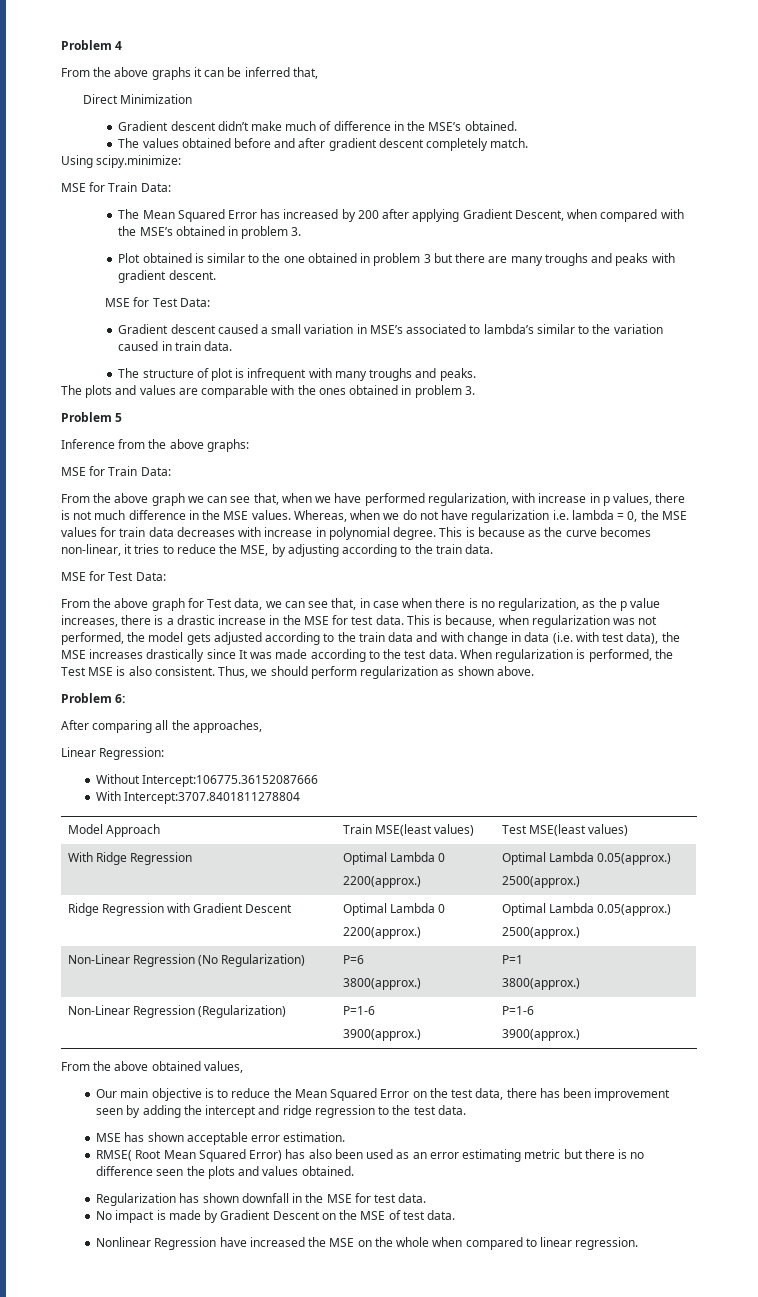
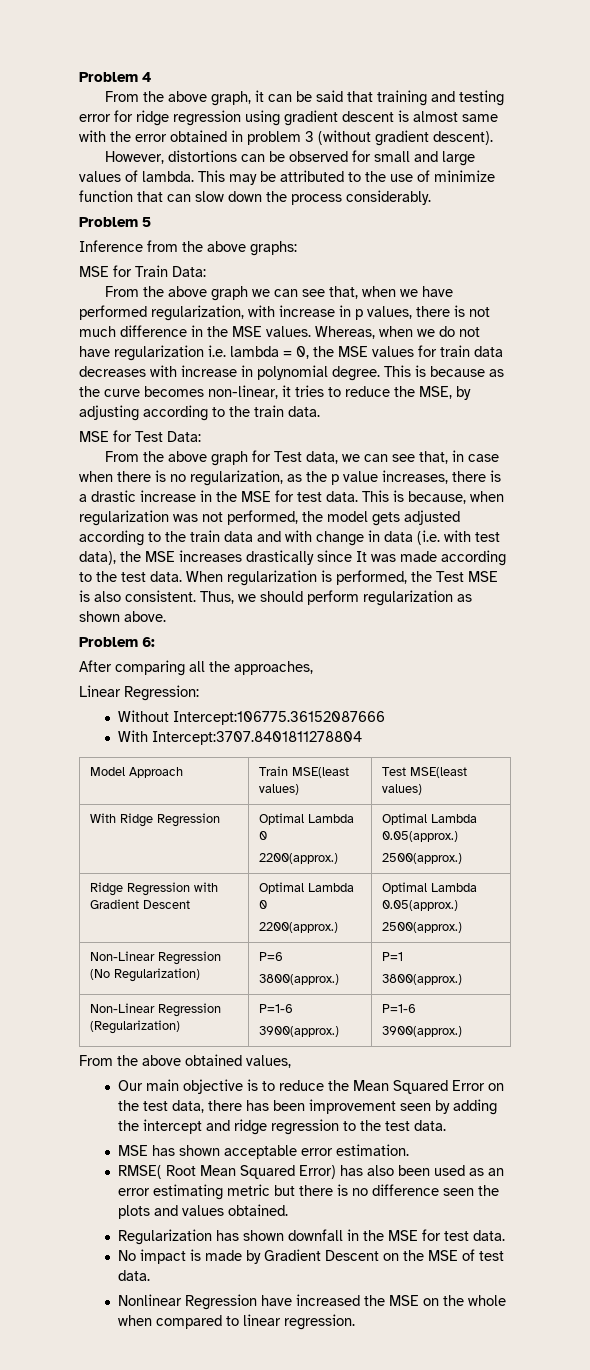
- From the above graphs it can be inferred that,
- Direct Minimization
- Gradient descent didn’t make much of difference in the MSE’s obtained.
- The values obtained before and after gradient descent completely match.
- Using scipy.minimize:
- MSE for Train Data:
- The Mean Squared Error has increased by 200 after applying Gradient Descent, when compared with the MSE’s obtained in problem 3.
- Plot obtained is similar to the one obtained in problem 3 but there are many troughs and peaks with gradient descent.
- MSE for Test Data:
- Gradient descent caused a small variation in MSE’s associated to lambda’s similar to the variation caused in train data.
- The structure of plot is infrequent with many troughs and peaks.
- The plots and values are comparable with the ones obtained in problem 3.
+ From the above graph, it can be said that training and testing error for ridge regression using gradient descent is almost same with the error obtained in problem 3 (without gradient descent).
+ However, distortions can be observed for small and large values of lambda. This may be attributed to the use of minimize function that can slow down the process considerably.

